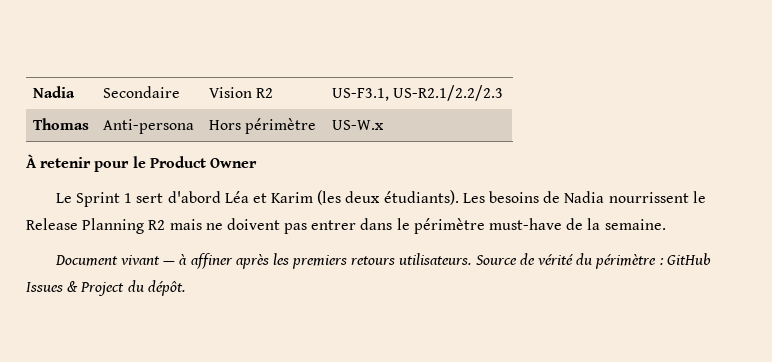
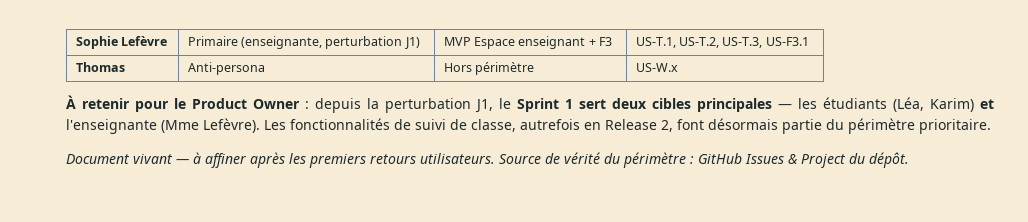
- Nadia | Secondaire | Vision R2 | US-F3.1, US-R2.1/2.2/2.3
+ Sophie Lefèvre | Primaire (enseignante, perturbation J1) | MVP Espace enseignant + F3 | US-T.1, US-T.2, US-T.3, US-F3.1
- À retenir pour le Product Owner
- Le Sprint 1 sert d'abord Léa et Karim (les deux étudiants). Les besoins de Nadia nourrissent le Release Planning R2 mais ne doivent pas entrer dans le périmètre must-have de la semaine.
+ À retenir pour le Product Owner : depuis la perturbation J1, le Sprint 1 sert deux cibles principales — les étudiants (Léa, Karim) et l'enseignante (Mme Lefèvre). Les fonctionnalités de suivi de classe, autrefois en Release 2, font désormais partie du périmètre prioritaire.

